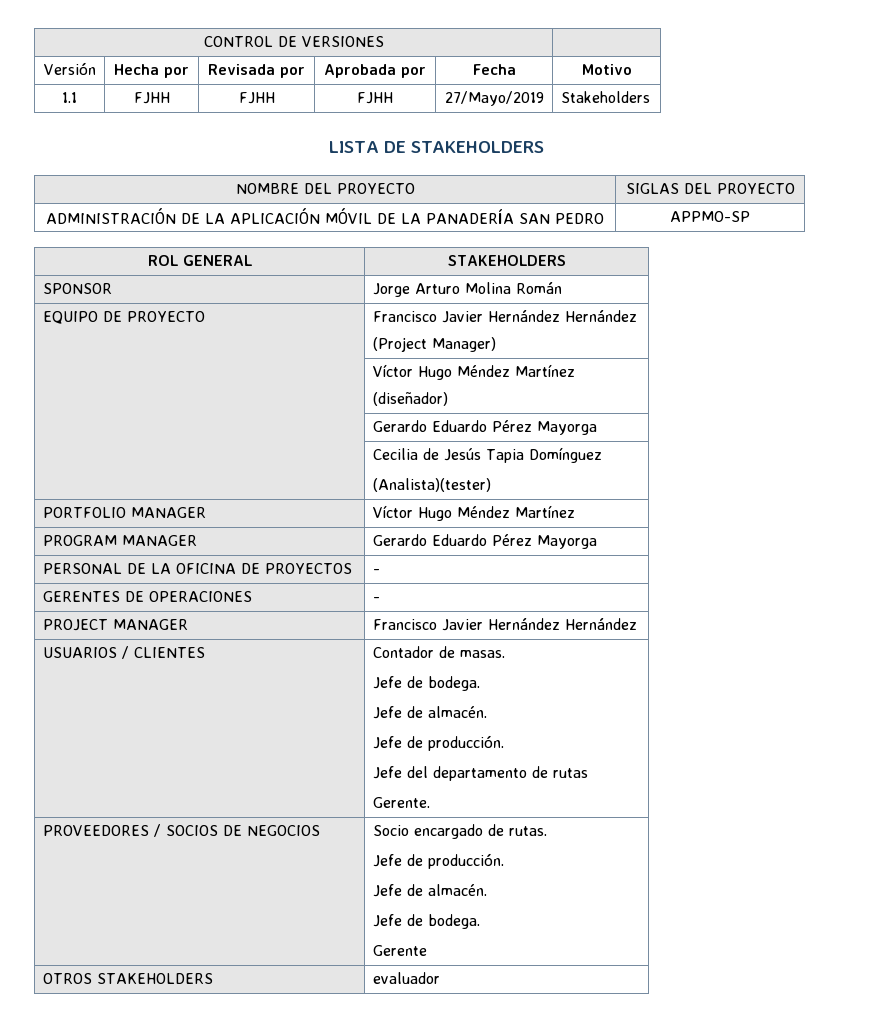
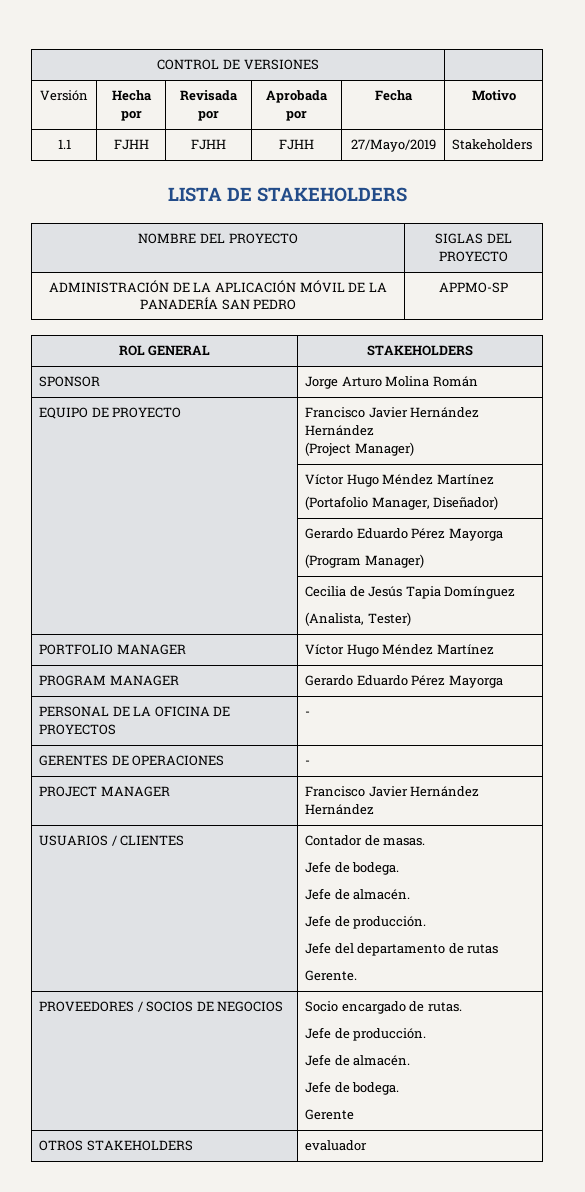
  EQUIPO DE PROYECTO | Francisco Javier Hernández Hernández
  (Project Manager)
  | Víctor Hugo Méndez Martínez
- (diseñador)
+ (Portafolio Manager, Diseñador)
  | Gerardo Eduardo Pérez Mayorga
+ (Program Manager)
  | Cecilia de Jesús Tapia Domínguez
- (Analista)(tester)
+ (Analista, Tester)

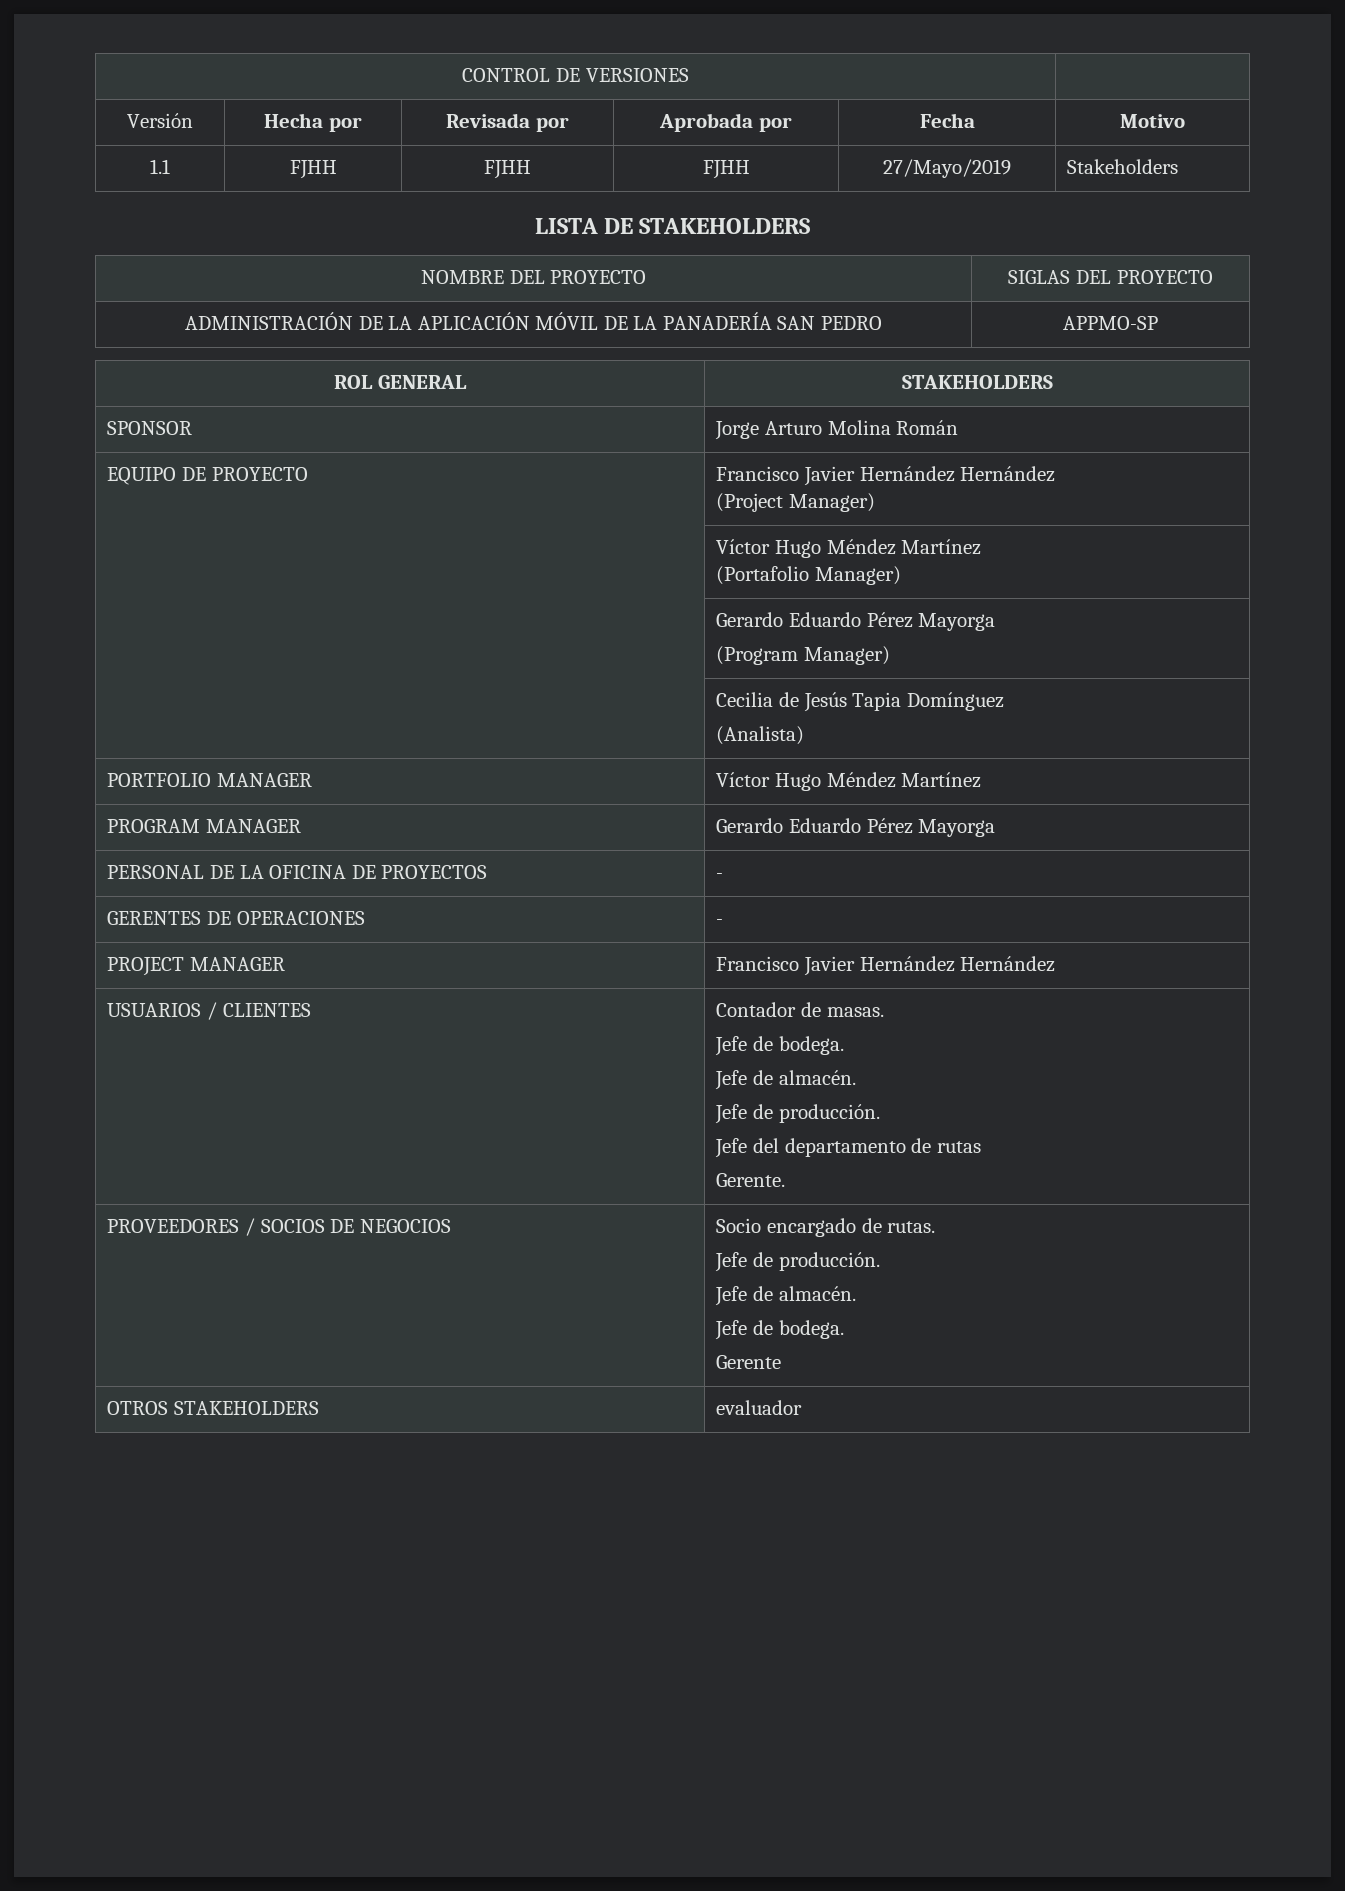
  EQUIPO DE PROYECTO | Francisco Javier Hernández Hernández
  (Project Manager)
  | Víctor Hugo Méndez Martínez
- (Portafolio Manager, Diseñador)
+ (Portafolio Manager)
  | Cecilia de Jesús Tapia Domínguez
- (Analista, Tester)
+ (Analista)

